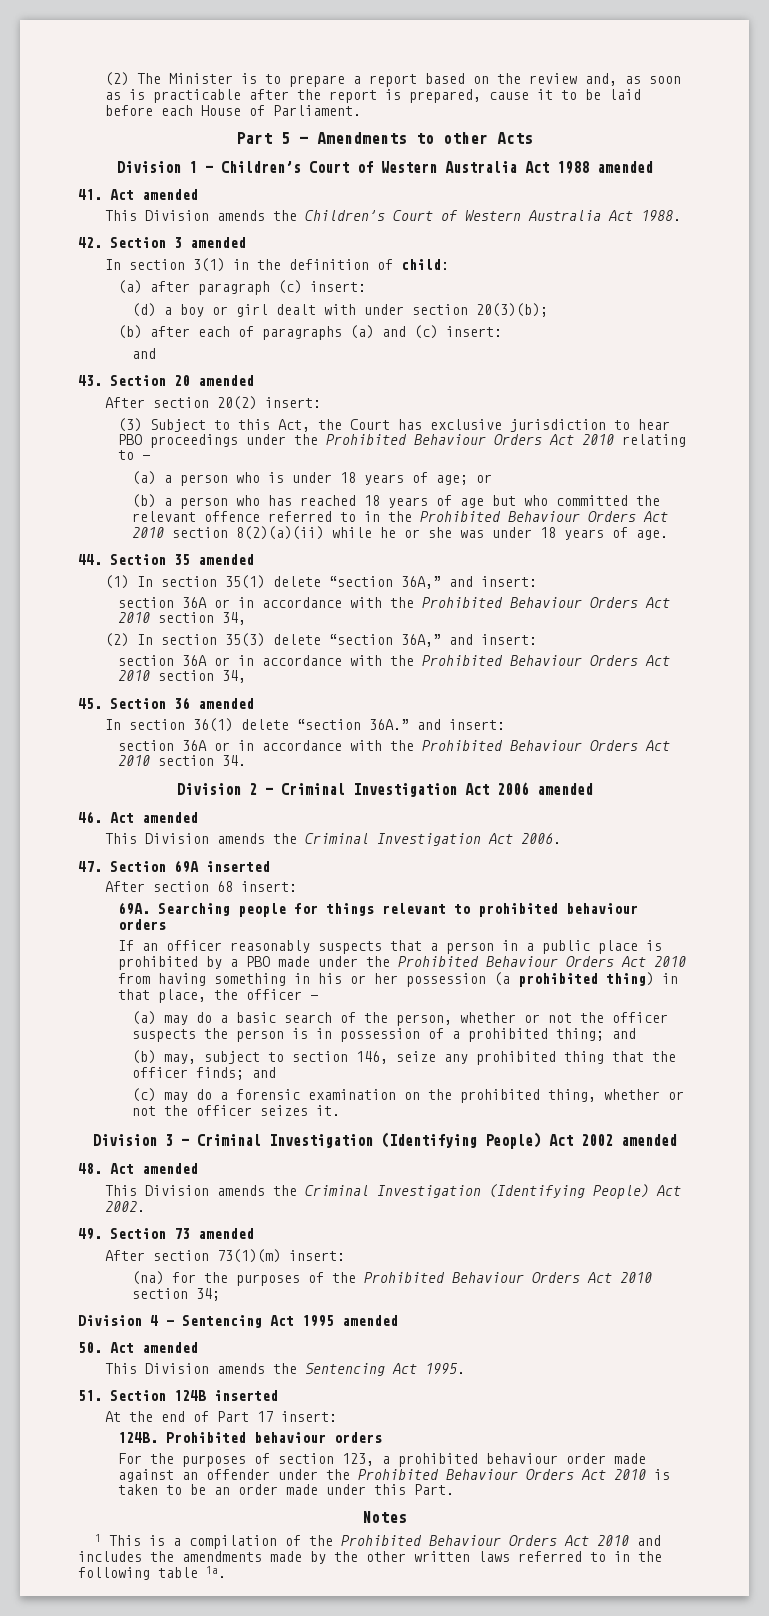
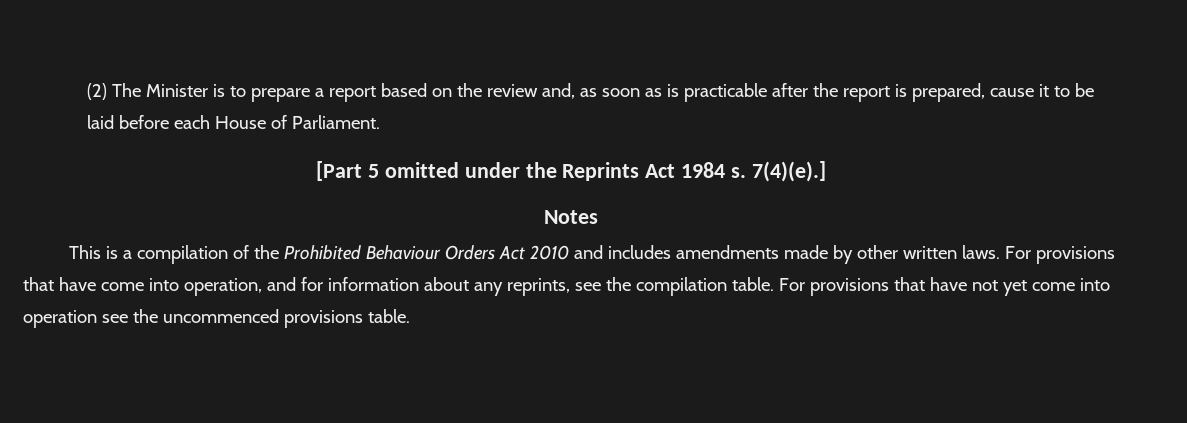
- Part 5 — Amendments to other Acts
- Division 1 — Children’s Court of Western Australia Act 1988 amended
- 41. Act amended
- This Division amends the Children’s Court of Western Australia Act 1988.
- 42. Section 3 amended
- In section 3(1) in the definition of child:
- (a) after paragraph (c) insert:
- (d) a boy or girl dealt with under section 20(3)(b);
- (b) after each of paragraphs (a) and (c) insert:
- and
- 43. Section 20 amended
- After section 20(2) insert:
- (3) Subject to this Act, the Court has exclusive jurisdiction to hear PBO proceedings under the Prohibited Behaviour Orders Act 2010 relating to —
- (a) a person who is under 18 years of age; or
- (b) a person who has reached 18 years of age but who committed the relevant offence referred to in the Prohibited Behaviour Orders Act 2010 section 8(2)(a)(ii) while he or she was under 18 years of age.
- 44. Section 35 amended
- (1) In section 35(1) delete “section 36A,” and insert:
- section 36A or in accordance with the Prohibited Behaviour Orders Act 2010 section 34,
- (2) In section 35(3) delete “section 36A,” and insert:
- section 36A or in accordance with the Prohibited Behaviour Orders Act 2010 section 34,
- 45. Section 36 amended
- In section 36(1) delete “section 36A.” and insert:
- section 36A or in accordance with the Prohibited Behaviour Orders Act 2010 section 34.
- Division 2 — Criminal Investigation Act 2006 amended
- 46. Act amended
- This Division amends the Criminal Investigation Act 2006.
- 47. Section 69A inserted
- After section 68 insert:
- 69A. Searching people for things relevant to prohibited behaviour orders
- If an officer reasonably suspects that a person in a public place is prohibited by a PBO made under the Prohibited Behaviour Orders Act 2010 from having something in his or her possession (a prohibited thing) in that place, the officer —
- (a) may do a basic search of the person, whether or not the officer suspects the person is in possession of a prohibited thing; and
- (b) may, subject to section 146, seize any prohibited thing that the officer finds; and
- (c) may do a forensic examination on the prohibited thing, whether or not the officer seizes it.
- Division 3 — Criminal Investigation (Identifying People) Act 2002 amended
- 48. Act amended
- This Division amends the Criminal Investigation (Identifying People) Act 2002.
- 49. Section 73 amended
- After section 73(1)(m) insert:
- (na) for the purposes of the Prohibited Behaviour Orders Act 2010 section 34;
- Division 4 — Sentencing Act 1995 amended
- 50. Act amended
- This Division amends the Sentencing Act 1995.
- 51. Section 124B inserted
- At the end of Part 17 insert:
- 124B. Prohibited behaviour orders
- For the purposes of section 123, a prohibited behaviour order made against an offender under the Prohibited Behaviour Orders Act 2010 is taken to be an order made under this Part.
+ [Part 5 omitted under the Reprints Act 1984 s. 7(4)(e).]
- 1 This is a compilation of the Prohibited Behaviour Orders Act 2010 and includes the amendments made by the other written laws referred to in the following table 1a.
+ This is a compilation of the Prohibited Behaviour Orders Act 2010 and includes amendments made by other written laws. For provisions that have come into operation, and for information about any reprints, see the compilation table. For provisions that have not yet come into operation see the uncommenced provisions table.

